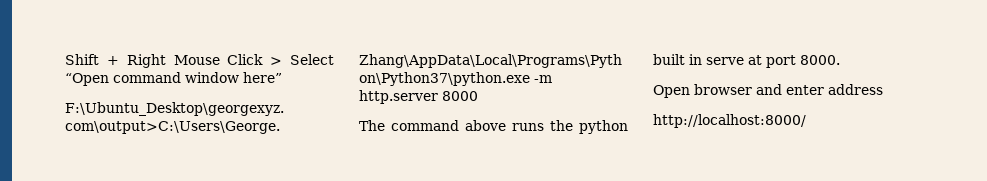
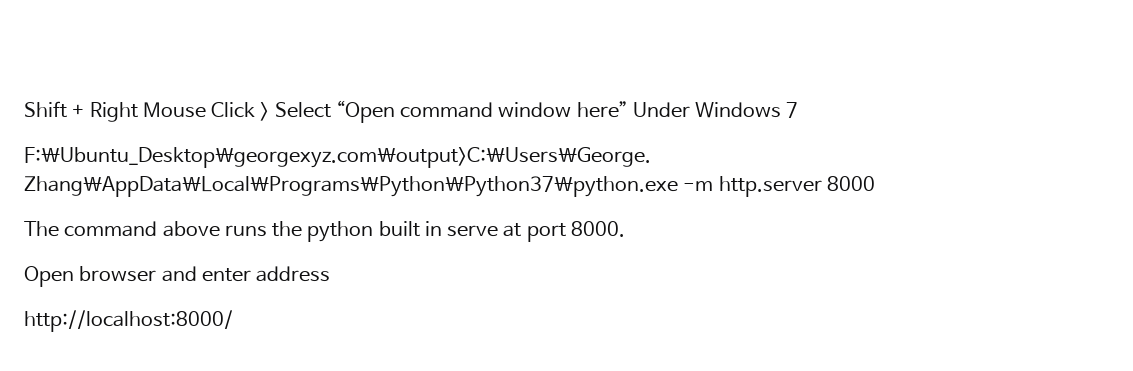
- Shift + Right Mouse Click > Select “Open command window here”
+ Shift + Right Mouse Click > Select “Open command window here” Under Windows 7

